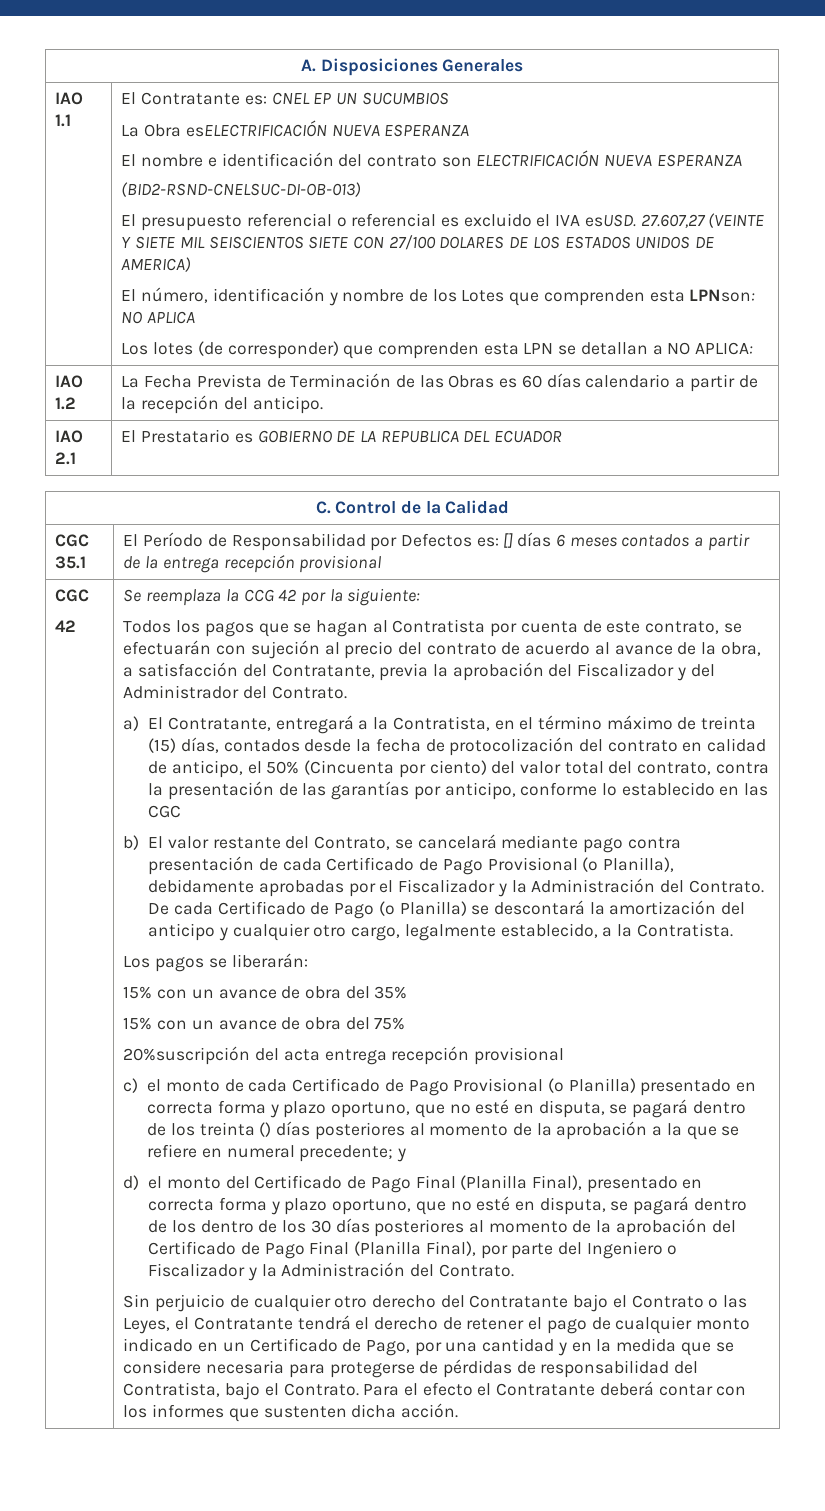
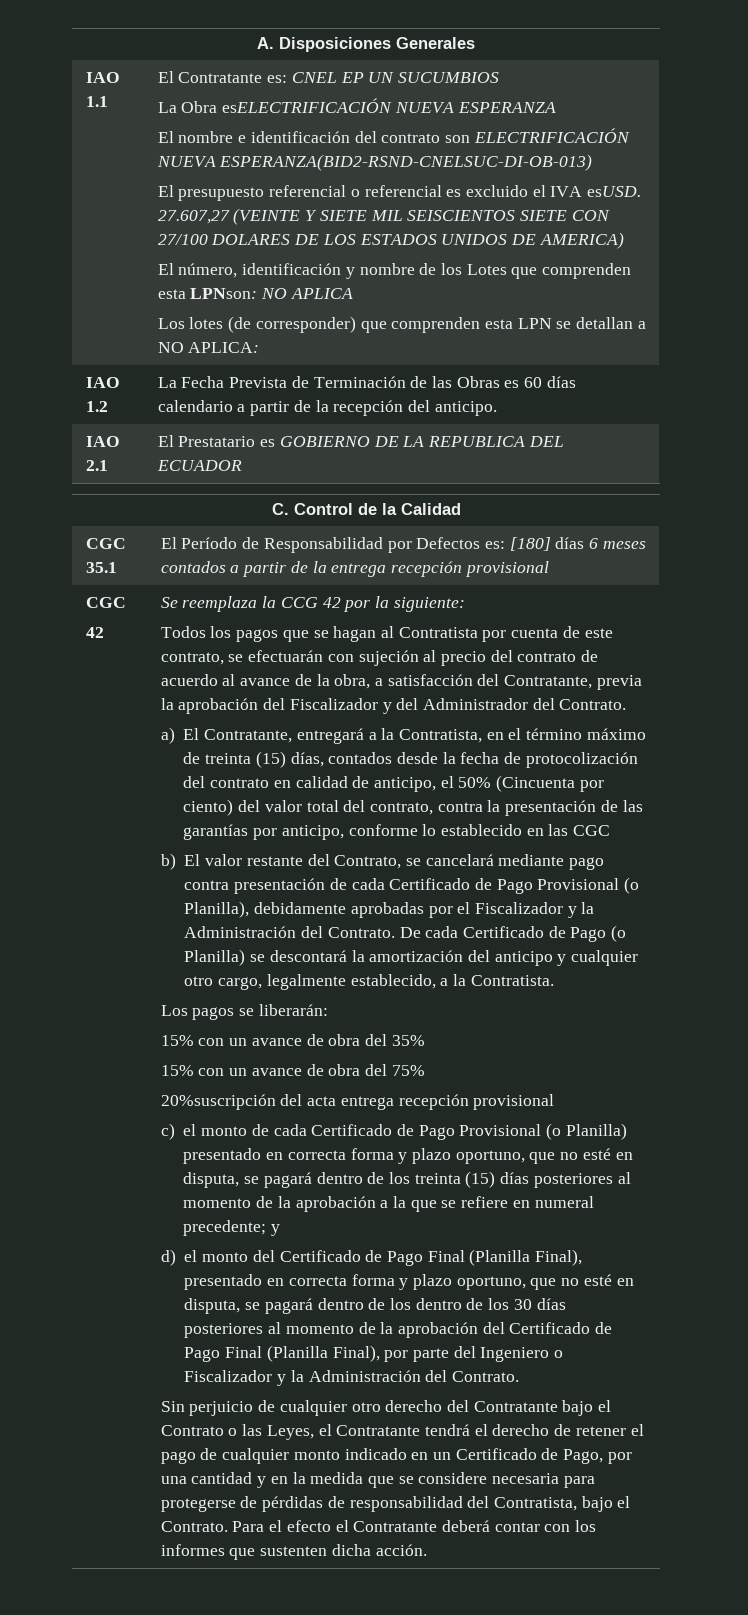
- El nombre e identificación del contrato son ELECTRIFICACIÓN NUEVA ESPERANZA
- (BID2-RSND-CNELSUC-DI-OB-013)
+ El nombre e identificación del contrato son ELECTRIFICACIÓN NUEVA ESPERANZA(BID2-RSND-CNELSUC-DI-OB-013)
- CGC 35.1 | El Período de Responsabilidad por Defectos es: [] días 6 meses contados a partir de la entrega recepción provisional
+ CGC 35.1 | El Período de Responsabilidad por Defectos es: [180] días 6 meses contados a partir de la entrega recepción provisional
- c) el monto de cada Certificado de Pago Provisional (o Planilla) presentado en correcta forma y plazo oportuno, que no esté en disputa, se pagará dentro de los treinta () días posteriores al momento de la aprobación a la que se refiere en numeral precedente; y
+ c) el monto de cada Certificado de Pago Provisional (o Planilla) presentado en correcta forma y plazo oportuno, que no esté en disputa, se pagará dentro de los treinta (15) días posteriores al momento de la aprobación a la que se refiere en numeral precedente; y

